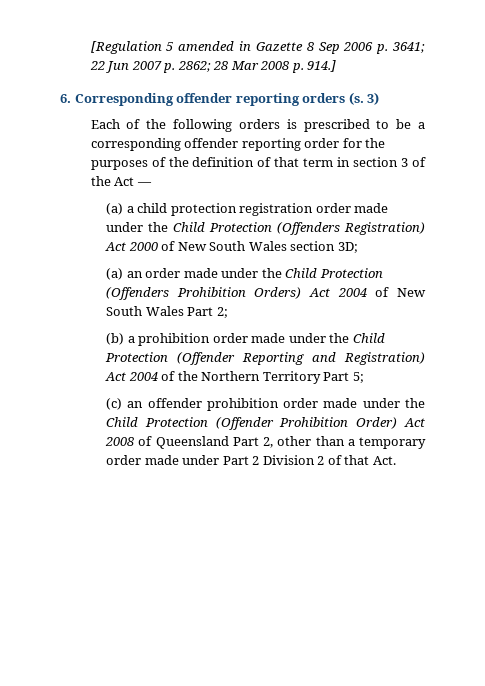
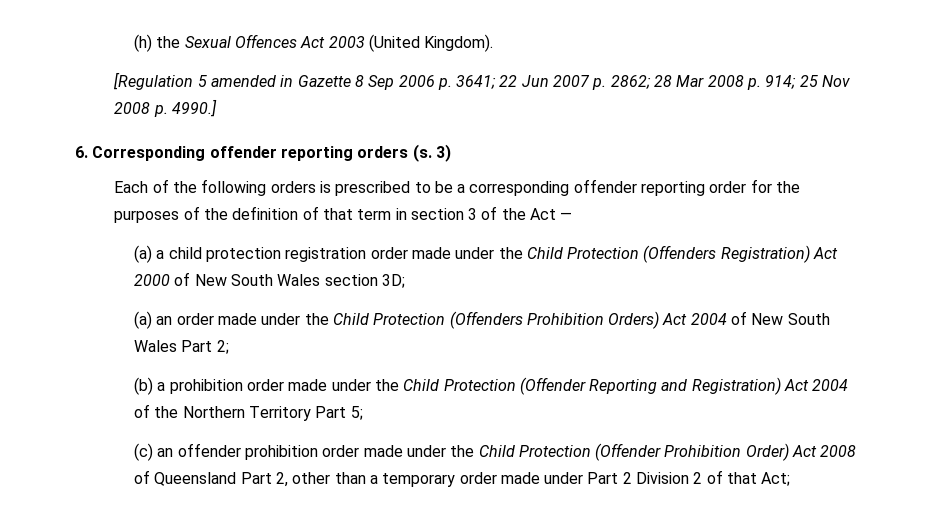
+ (h) the Sexual Offences Act 2003 (United Kingdom).
- [Regulation 5 amended in Gazette 8 Sep 2006 p. 3641; 22 Jun 2007 p. 2862; 28 Mar 2008 p. 914.]
+ [Regulation 5 amended in Gazette 8 Sep 2006 p. 3641; 22 Jun 2007 p. 2862; 28 Mar 2008 p. 914; 25 Nov 2008 p. 4990.]
- (c) an offender prohibition order made under the Child Protection (Offender Prohibition Order) Act 2008 of Queensland Part 2, other than a temporary order made under Part 2 Division 2 of that Act.
+ (c) an offender prohibition order made under the Child Protection (Offender Prohibition Order) Act 2008 of Queensland Part 2, other than a temporary order made under Part 2 Division 2 of that Act;

